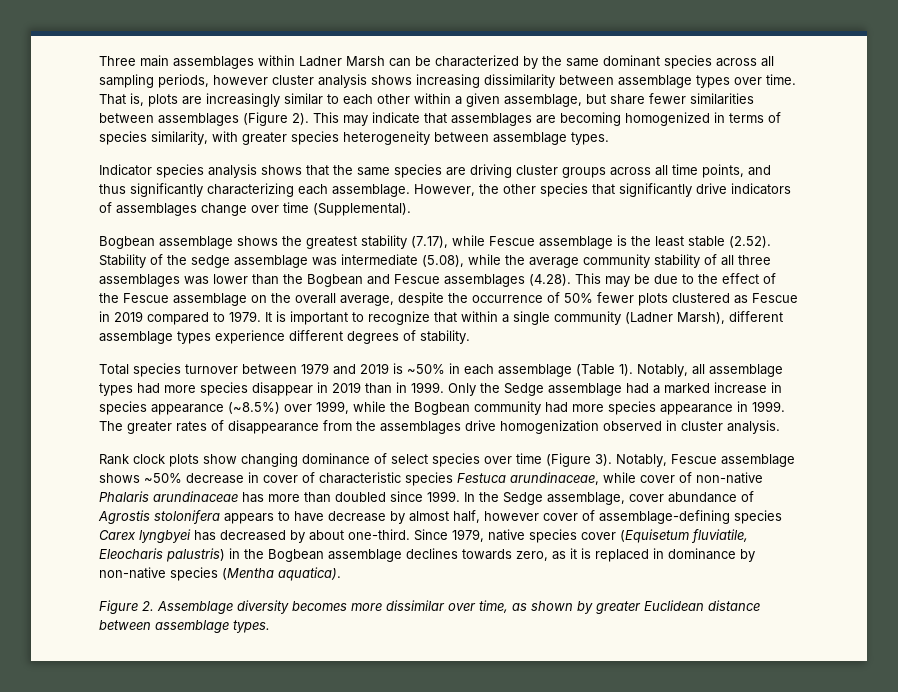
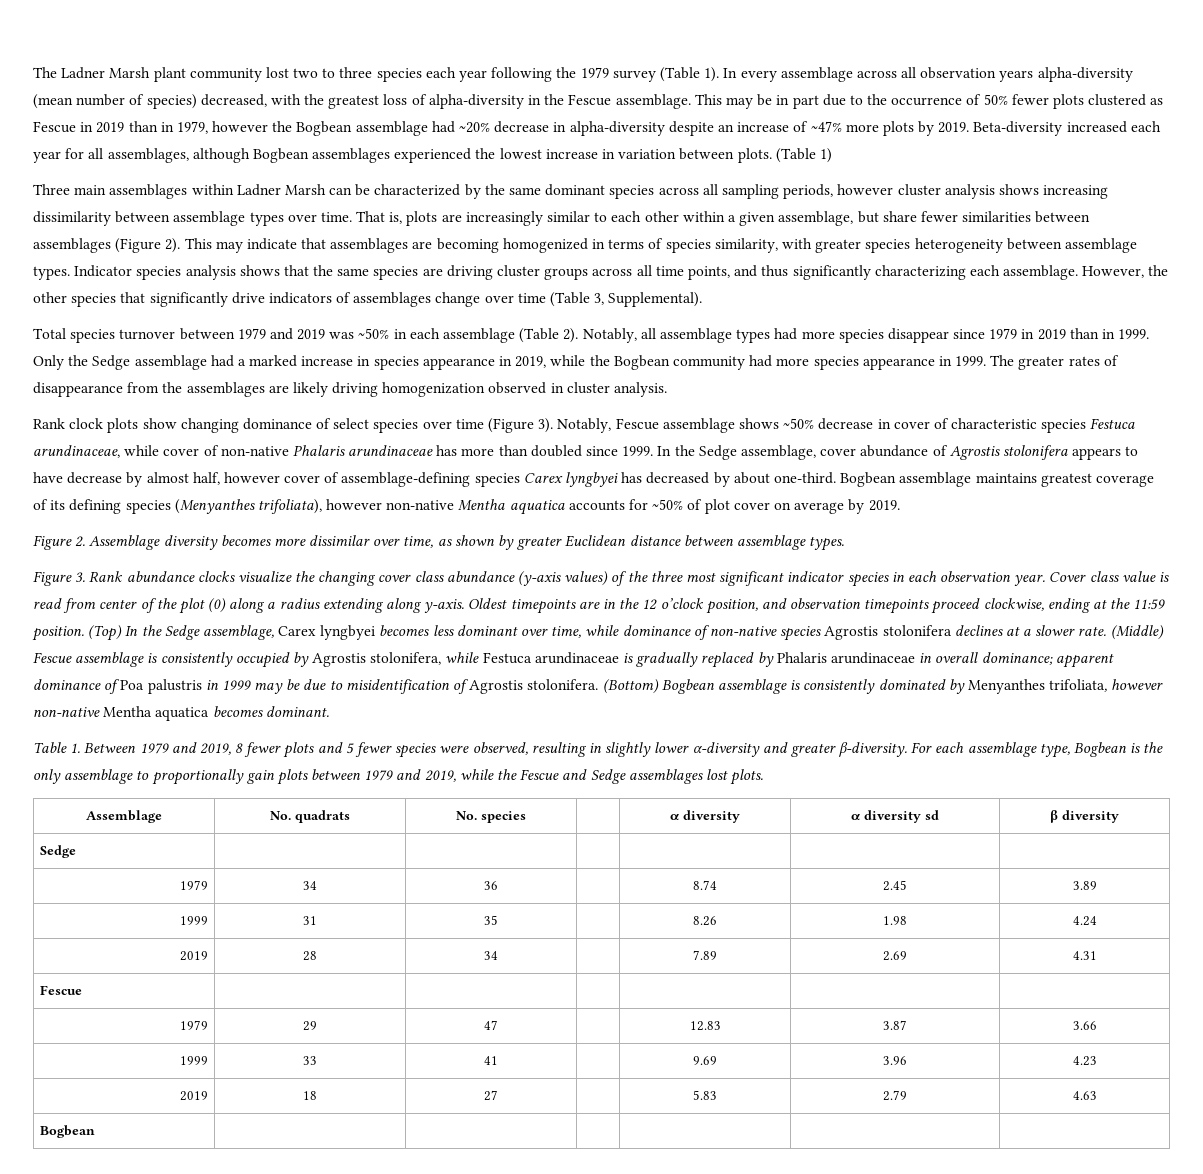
+ The Ladner Marsh plant community lost two to three species each year following the 1979 survey (Table 1). In every assemblage across all observation years alpha-diversity (mean number of species) decreased, with the greatest loss of alpha-diversity in the Fescue assemblage. This may be in part due to the occurrence of 50% fewer plots clustered as Fescue in 2019 than in 1979, however the Bogbean assemblage had ~20% decrease in alpha-diversity despite an increase of ~47% more plots by 2019. Beta-diversity increased each year for all assemblages, although Bogbean assemblages experienced the lowest increase in variation between plots. (Table 1)
- This may indicate that assemblages are becoming homogenized in terms of species similarity, with greater species heterogeneity between assemblage types.
- Indicator species analysis shows that the same species are driving cluster groups across all time points, and thus significantly characterizing each assemblage.
+ This may indicate that assemblages are becoming homogenized in terms of species similarity, with greater species heterogeneity between assemblage types. Indicator species analysis shows that the same species are driving cluster groups across all time points, and thus significantly characterizing each assemblage.
- However, the other species that significantly drive indicators of assemblages change over time (Supplemental).
- Bogbean assemblage shows the greatest stability (7.17), while Fescue assemblage is the least stable (2.52). Stability of the sedge assemblage was intermediate (5.08), while the average community stability of all three assemblages was lower than the Bogbean and Fescue assemblages (4.28). This may be due to the effect of the Fescue assemblage on the overall average, despite the occurrence of 50% fewer plots clustered as Fescue in 2019 compared to 1979. It is important to recognize that within a single community (Ladner Marsh), different assemblage types experience different degrees of stability.
+ However, the other species that significantly drive indicators of assemblages change over time (Table 3, Supplemental).
- Total species turnover between 1979 and 2019 is ~50% in each assemblage (Table 1).
+ Total species turnover between 1979 and 2019 was ~50% in each assemblage (Table 2).
- Notably, all assemblage types had more species disappear in 2019 than in 1999.
+ Notably, all assemblage types had more species disappear since 1979 in 2019 than in 1999.
- Only the Sedge assemblage had a marked increase in species appearance (~8.5%) over 1999, while the Bogbean community had more species appearance in 1999.
+ Only the Sedge assemblage had a marked increase in species appearance in 2019, while the Bogbean community had more species appearance in 1999.
- The greater rates of disappearance from the assemblages drive homogenization observed in cluster analysis.
+ The greater rates of disappearance from the assemblages are likely driving homogenization observed in cluster analysis.
- Since 1979, native species cover (Equisetum fluviatile, Eleocharis palustris) in the Bogbean assemblage declines towards zero, as it is replaced in dominance by non-native species (Mentha aquatica).
+ Bogbean assemblage maintains greatest coverage of its defining species (Menyanthes trifoliata), however non-native Mentha aquatica accounts for ~50% of plot cover on average by 2019.
+ Figure 3. Rank abundance clocks visualize the changing cover class abundance (y-axis values) of the three most significant indicator species in each observation year. Cover class value is read from center of the plot (0) along a radius extending along y-axis. Oldest timepoints are in the 12 o’clock position, and observation timepoints proceed clockwise, ending at the 11:59 position. (Top) In the Sedge assemblage, Carex lyngbyei becomes less dominant over time, while dominance of non-native species Agrostis stolonifera declines at a slower rate. (Middle) Fescue assemblage is consistently occupied by Agrostis stolonifera, while Festuca arundinaceae is gradually replaced by Phalaris arundinaceae in overall dominance; apparent dominance of Poa palustris in 1999 may be due to misidentification of Agrostis stolonifera. (Bottom) Bogbean assemblage is consistently dominated by Menyanthes trifoliata, however non-native Mentha aquatica becomes dominant.
+ Table 1. Between 1979 and 2019, 8 fewer plots and 5 fewer species were observed, resulting in slightly lower α-diversity and greater β-diversity. For each assemblage type, Bogbean is the only assemblage to proportionally gain plots between 1979 and 2019, while the Fescue and Sedge assemblages lost plots.
+ Assemblage | No. quadrats | No. species | | α diversity | α diversity sd | β diversity
+ Sedge | | | | | |
+ 1979 | 34 | 36 | | 8.74 | 2.45 | 3.89
+ 1999 | 31 | 35 | | 8.26 | 1.98 | 4.24
+ 2019 | 28 | 34 | | 7.89 | 2.69 | 4.31
+ Fescue | | | | | |
+ 1979 | 29 | 47 | | 12.83 | 3.87 | 3.66
+ 1999 | 33 | 41 | | 9.69 | 3.96 | 4.23
+ 2019 | 18 | 27 | | 5.83 | 2.79 | 4.63
+ Bogbean | | | | | |

